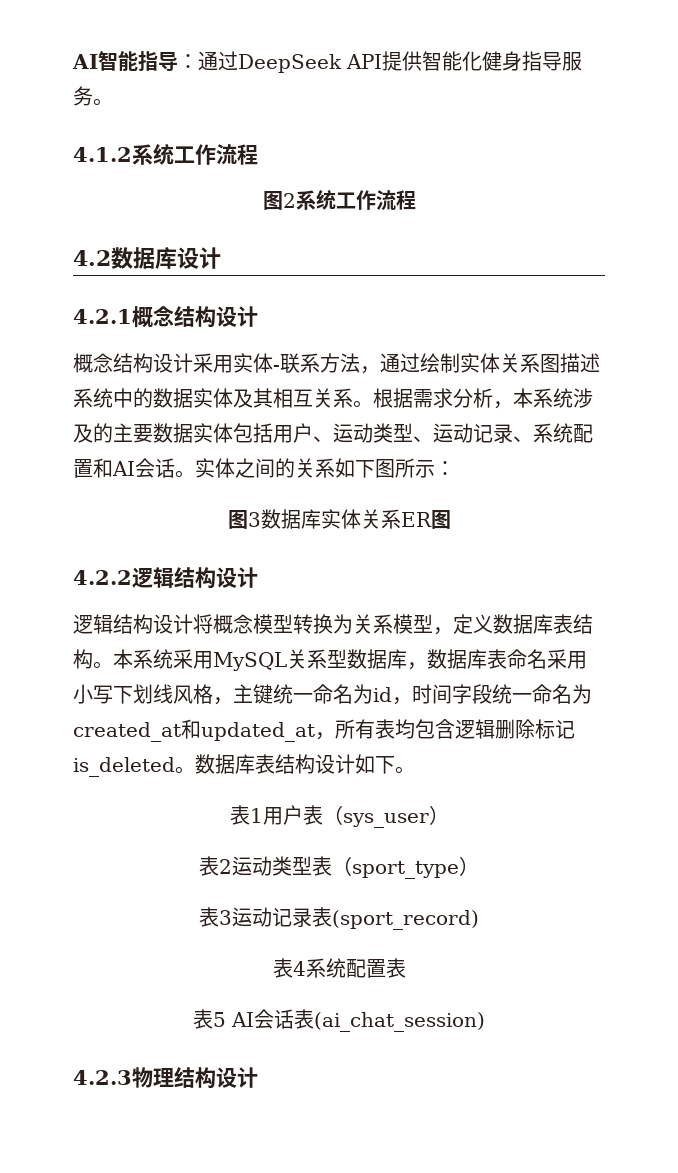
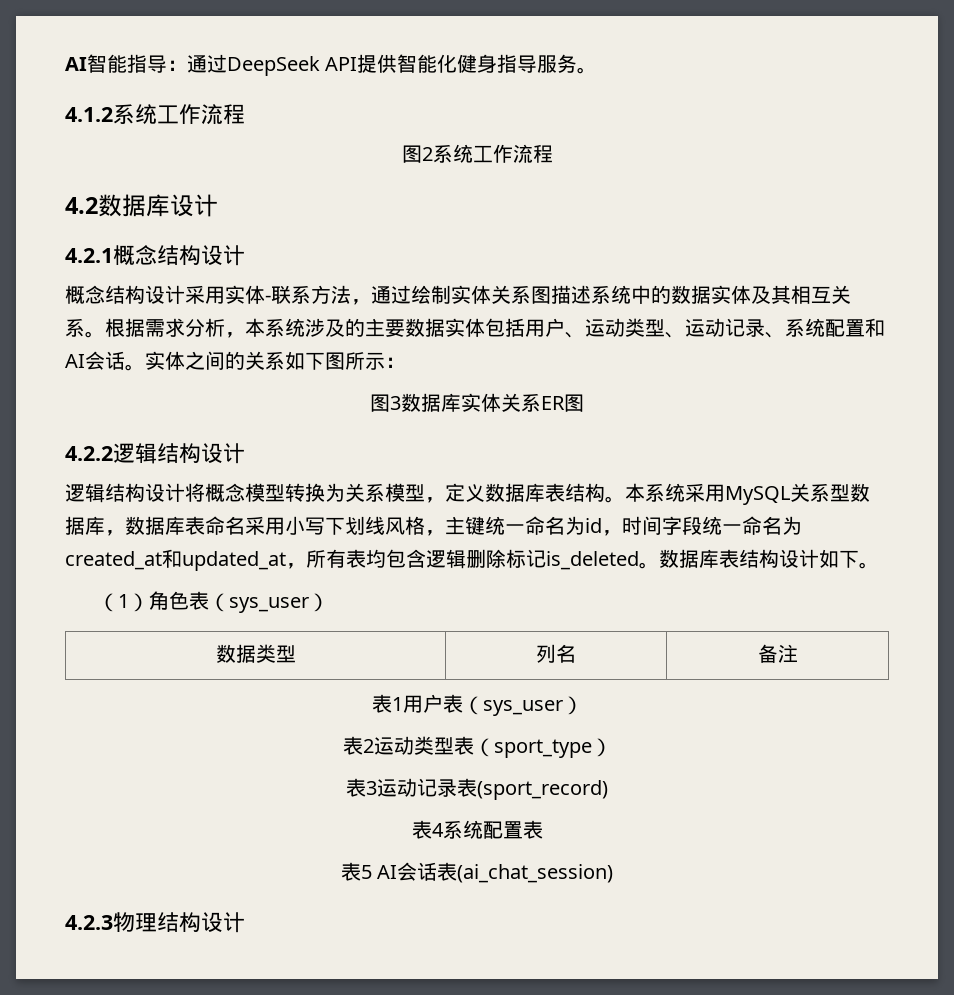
+ （1）角色表（sys_user）
+ 数据类型 | 列名 | 备注

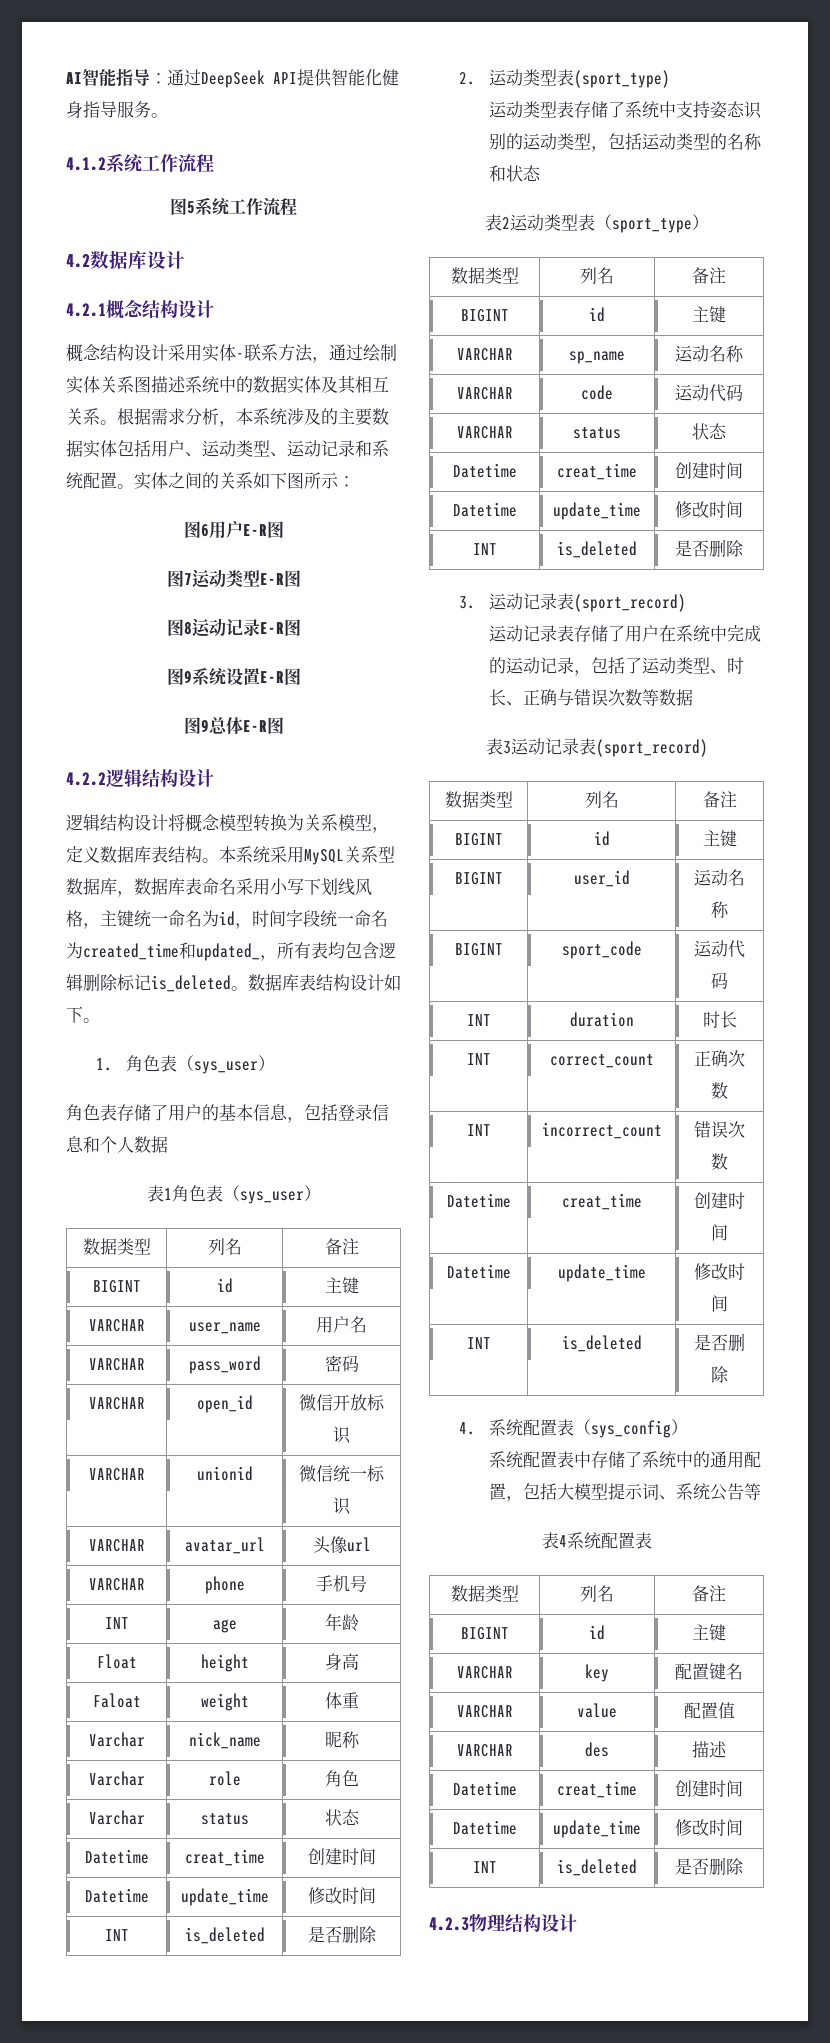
- 图2系统工作流程
+ 图5系统工作流程
- 根据需求分析，本系统涉及的主要数据实体包括用户、运动类型、运动记录、系统配置和AI会话。
+ 根据需求分析，本系统涉及的主要数据实体包括用户、运动类型、运动记录和系统配置。
- 图3数据库实体关系ER图
+ 图6用户E-R图
+ 图7运动类型E-R图
+ 图8运动记录E-R图
+ 图9系统设置E-R图
+ 图9总体E-R图
- 本系统采用MySQL关系型数据库，数据库表命名采用小写下划线风格，主键统一命名为id，时间字段统一命名为created_at和updated_at，所有表均包含逻辑删除标记is_deleted。
+ 本系统采用MySQL关系型数据库，数据库表命名采用小写下划线风格，主键统一命名为id，时间字段统一命名为created_time和updated_，所有表均包含逻辑删除标记is_deleted。
- （1）角色表（sys_user）
+ 1.角色表（sys_user）
+ 角色表存储了用户的基本信息，包括登录信息和个人数据
+ 表1角色表（sys_user）
  数据类型 | 列名 | 备注
- 表1用户表（sys_user）
+ BIGINT | id | 主键
+ VARCHAR | user_name | 用户名
+ VARCHAR | pass_word | 密码
+ VARCHAR | open_id | 微信开放标识
+ VARCHAR | unionid | 微信统一标识
+ VARCHAR | avatar_url | 头像url
+ VARCHAR | phone | 手机号
+ INT | age | 年龄
+ Float | height | 身高
+ Faloat | weight | 体重
+ Varchar | nick_name | 昵称
+ Varchar | role | 角色
+ Varchar | status | 状态
+ Datetime | creat_time | 创建时间
+ Datetime | update_time | 修改时间
+ INT | is_deleted | 是否删除
+ 2.运动类型表(sport_type)
+ 运动类型表存储了系统中支持姿态识别的运动类型，包括运动类型的名称和状态
  表2运动类型表（sport_type）
+ 数据类型 | 列名 | 备注
+ BIGINT | id | 主键
+ VARCHAR | sp_name | 运动名称
+ VARCHAR | code | 运动代码
+ VARCHAR | status | 状态
+ Datetime | creat_time | 创建时间
+ Datetime | update_time | 修改时间
+ INT | is_deleted | 是否删除
+ 3.运动记录表(sport_record)
+ 运动记录表存储了用户在系统中完成的运动记录，包括了运动类型、时长、正确与错误次数等数据
  表3运动记录表(sport_record)
+ 数据类型 | 列名 | 备注
+ BIGINT | id | 主键
+ BIGINT | user_id | 运动名称
+ BIGINT | sport_code | 运动代码
+ INT | duration | 时长
+ INT | correct_count | 正确次数
+ INT | incorrect_count | 错误次数
+ Datetime | creat_time | 创建时间
+ Datetime | update_time | 修改时间
+ INT | is_deleted | 是否删除
+ 4.系统配置表（sys_config）
+ 系统配置表中存储了系统中的通用配置，包括大模型提示词、系统公告等
  表4系统配置表
- 表5 AI会话表(ai_chat_session)
+ 数据类型 | 列名 | 备注
+ BIGINT | id | 主键
+ VARCHAR | key | 配置键名
+ VARCHAR | value | 配置值
+ VARCHAR | des | 描述
+ Datetime | creat_time | 创建时间
+ Datetime | update_time | 修改时间
+ INT | is_deleted | 是否删除

